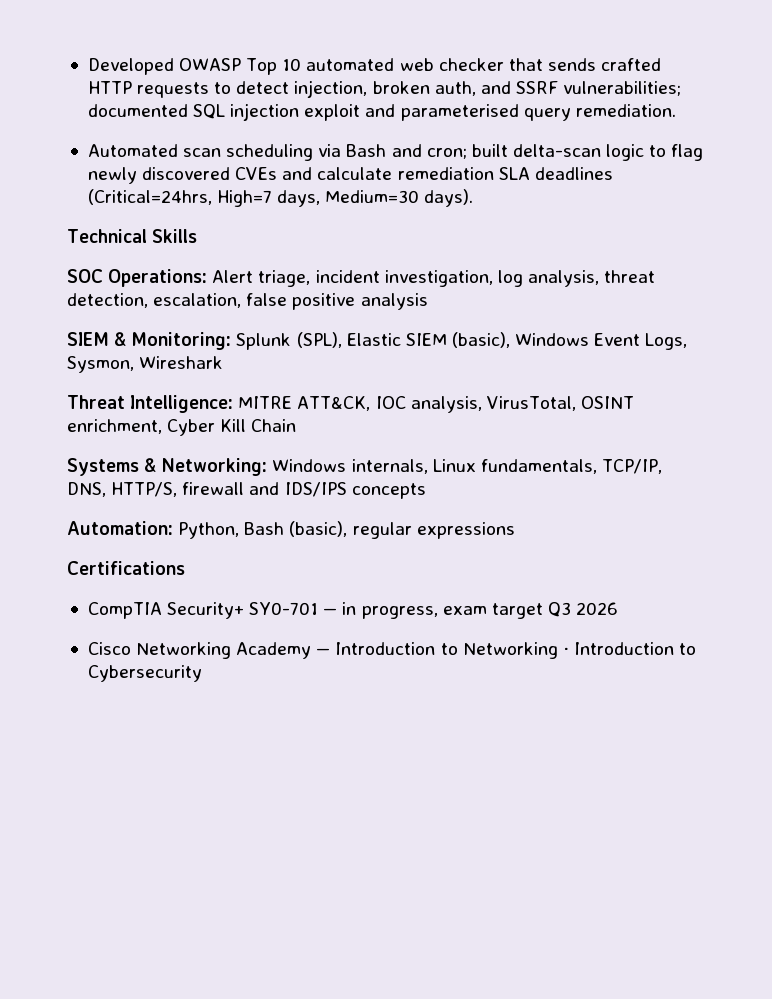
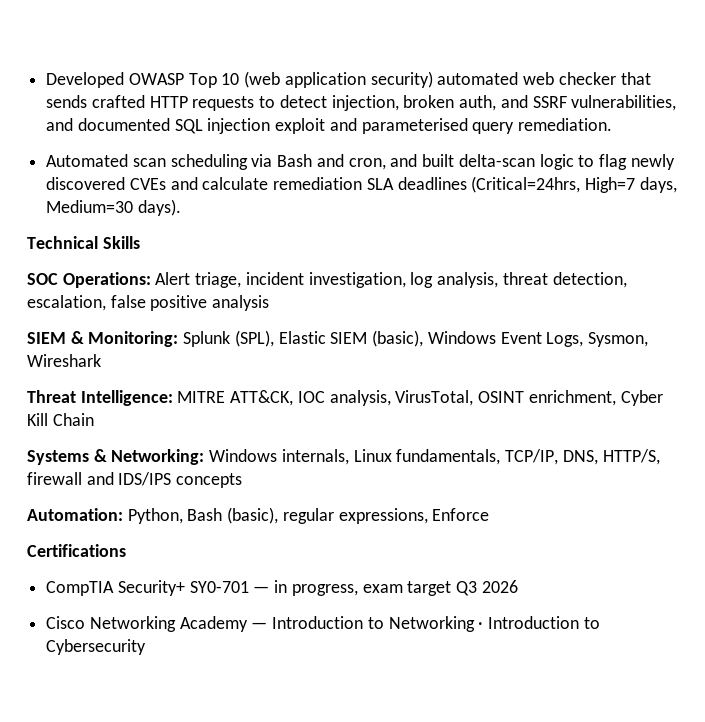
- Developed OWASP Top 10 automated web checker that sends crafted HTTP requests to detect injection, broken auth, and SSRF vulnerabilities; documented SQL injection exploit and parameterised query remediation.
+ Developed OWASP Top 10 (web application security) automated web checker that sends crafted HTTP requests to detect injection, broken auth, and SSRF vulnerabilities, and documented SQL injection exploit and parameterised query remediation.
- Automated scan scheduling via Bash and cron; built delta-scan logic to flag newly discovered CVEs and calculate remediation SLA deadlines (Critical=24hrs, High=7 days, Medium=30 days).
+ Automated scan scheduling via Bash and cron, and built delta-scan logic to flag newly discovered CVEs and calculate remediation SLA deadlines (Critical=24hrs, High=7 days, Medium=30 days).
- Automation: Python, Bash (basic), regular expressions
+ Automation: Python, Bash (basic), regular expressions, Enforce

